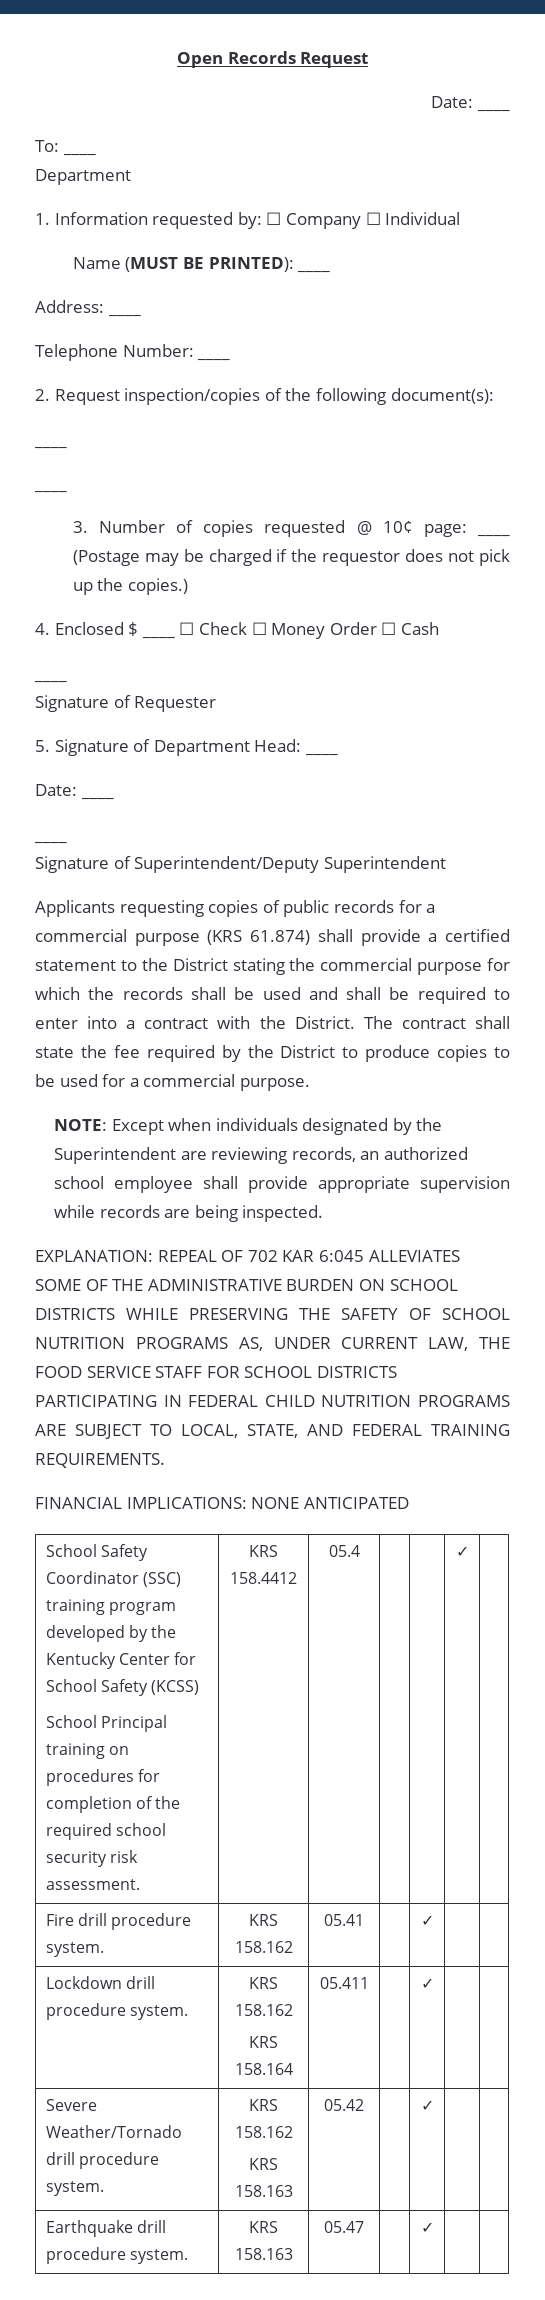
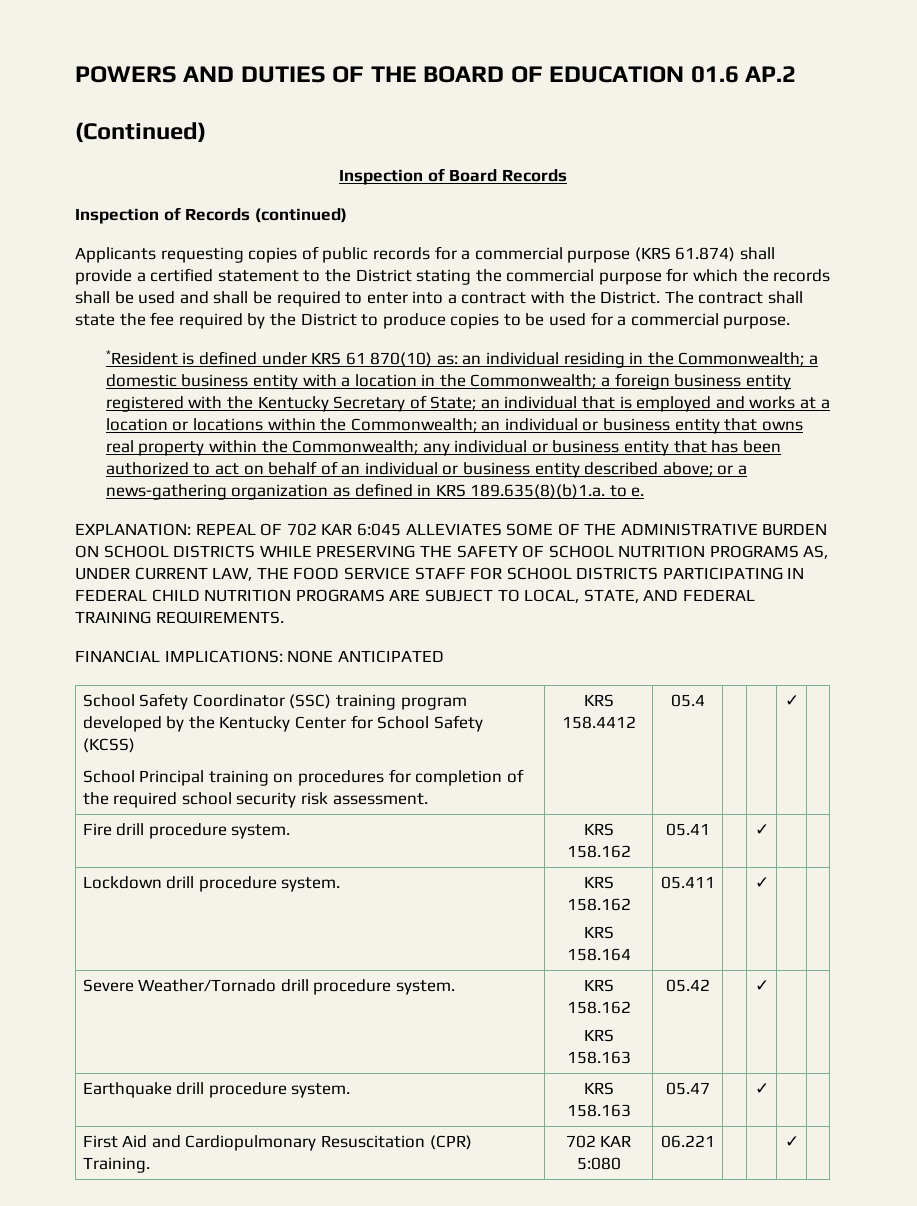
- Open Records Request
- Date: ____
- To: ____
- Department
- 1. Information requested by: ☐ Company ☐ Individual
- Name (MUST BE PRINTED): ____
- Address: ____
- Telephone Number: ____
- 2. Request inspection/copies of the following document(s):
- ____
- ____
- 3. Number of copies requested @ 10¢ page: ____ (Postage may be charged if the requestor does not pick up the copies.)
- 4. Enclosed $ ____ ☐ Check ☐ Money Order ☐ Cash
- ____
- Signature of Requester
- 5. Signature of Department Head: ____
- Date: ____
- ____
- Signature of Superintendent/Deputy Superintendent
+ POWERS AND DUTIES OF THE BOARD OF EDUCATION 01.6 AP.2
+ (Continued)
+ Inspection of Board Records
+ Inspection of Records (continued)
- NOTE: Except when individuals designated by the Superintendent are reviewing records, an authorized school employee shall provide appropriate supervision while records are being inspected.
+ *Resident is defined under KRS 61 870(10) as: an individual residing in the Commonwealth; a domestic business entity with a location in the Commonwealth; a foreign business entity registered with the Kentucky Secretary of State; an individual that is employed and works at a location or locations within the Commonwealth; an individual or business entity that owns real property within the Commonwealth; any individual or business entity that has been authorized to act on behalf of an individual or business entity described above; or a news-gathering organization as defined in KRS 189.635(8)(b)1.a. to e.
+ First Aid and Cardiopulmonary Resuscitation (CPR) Training. | 702 KAR 5:080 | 06.221 | | | ✓ |

